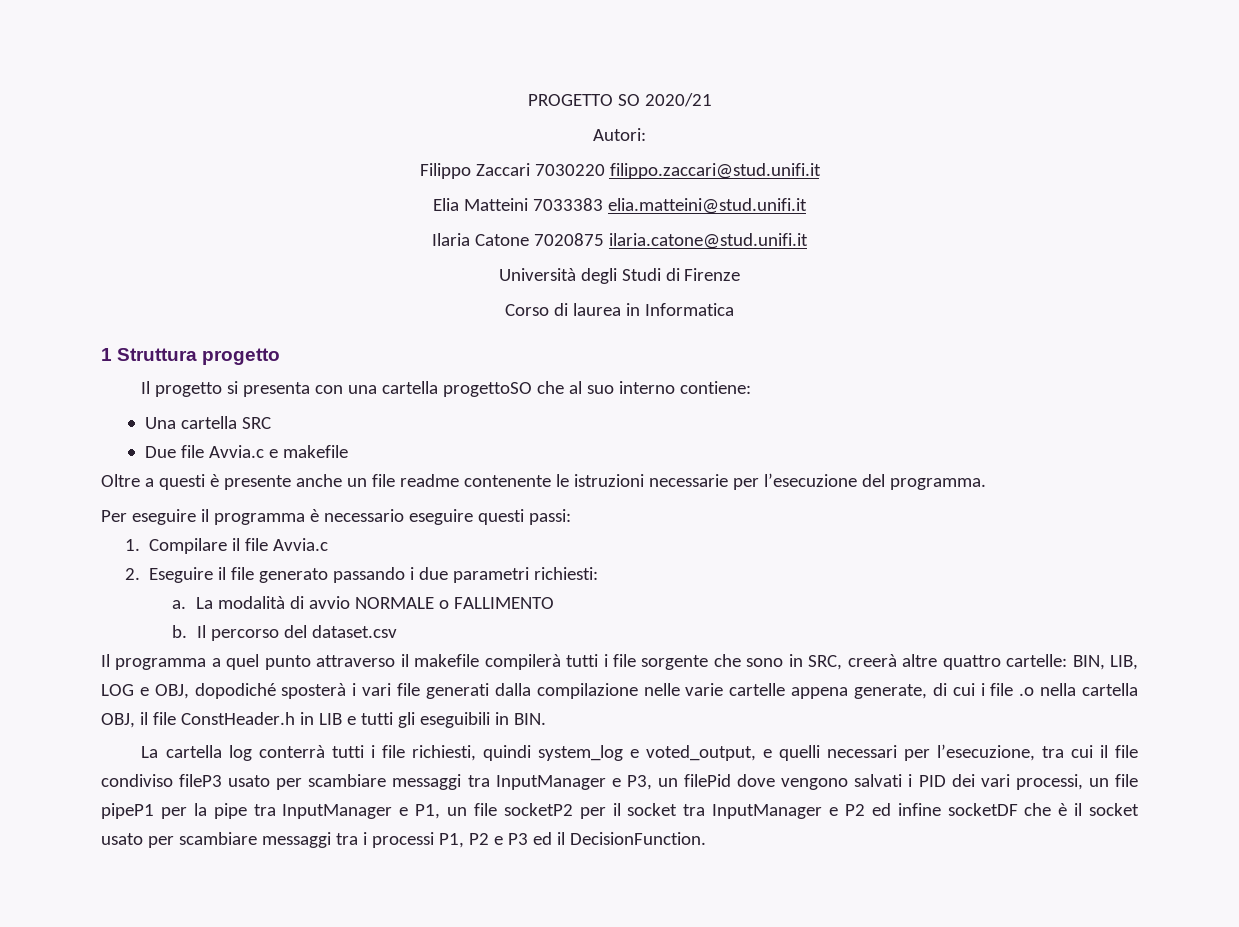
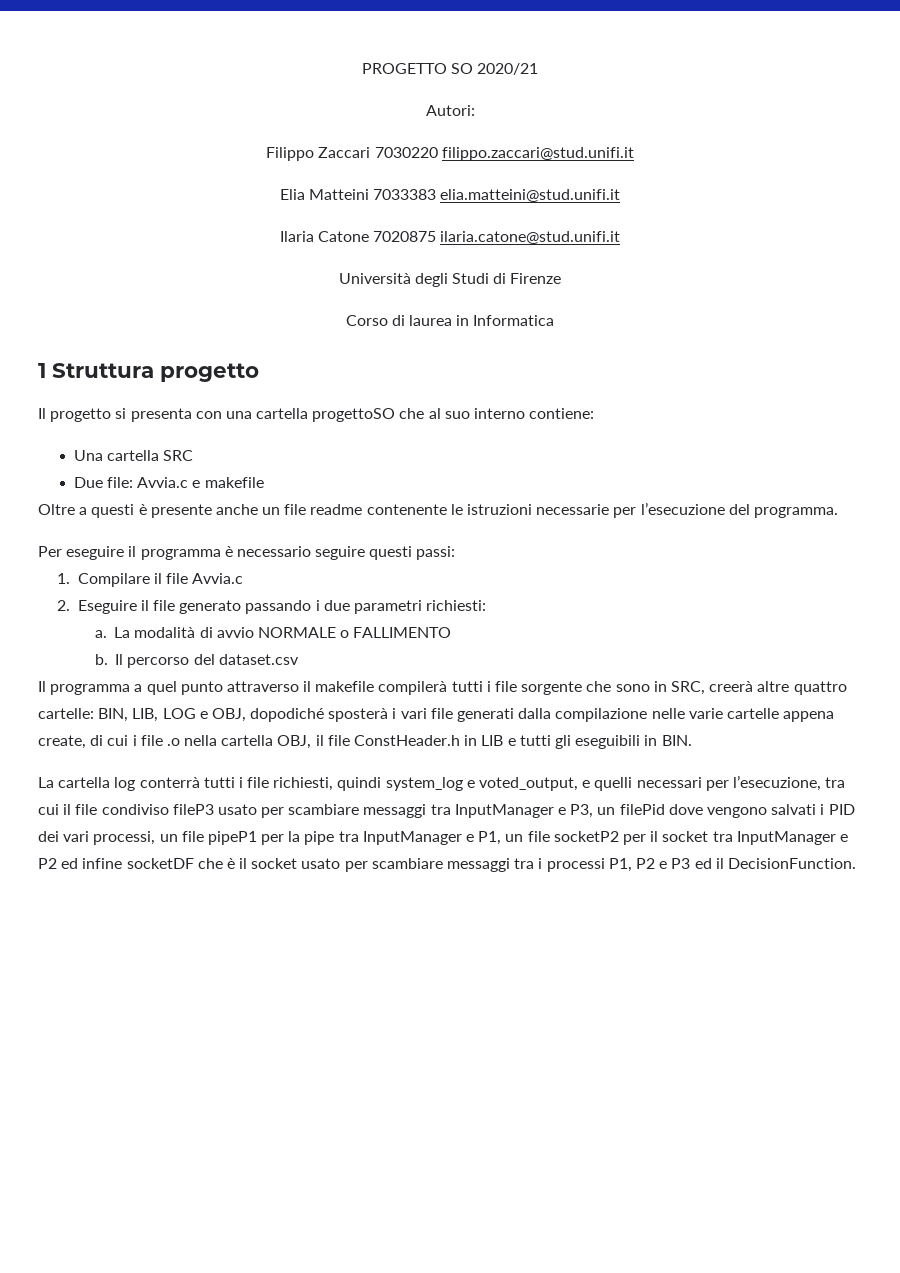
- Due file Avvia.c e makefile
+ Due file: Avvia.c e makefile
- Per eseguire il programma è necessario eseguire questi passi:
+ Per eseguire il programma è necessario seguire questi passi:
- Il programma a quel punto attraverso il makefile compilerà tutti i file sorgente che sono in SRC, creerà altre quattro cartelle: BIN, LIB, LOG e OBJ, dopodiché sposterà i vari file generati dalla compilazione nelle varie cartelle appena generate, di cui i file .o nella cartella OBJ, il file ConstHeader.h in LIB e tutti gli eseguibili in BIN.
+ Il programma a quel punto attraverso il makefile compilerà tutti i file sorgente che sono in SRC, creerà altre quattro cartelle: BIN, LIB, LOG e OBJ, dopodiché sposterà i vari file generati dalla compilazione nelle varie cartelle appena create, di cui i file .o nella cartella OBJ, il file ConstHeader.h in LIB e tutti gli eseguibili in BIN.

